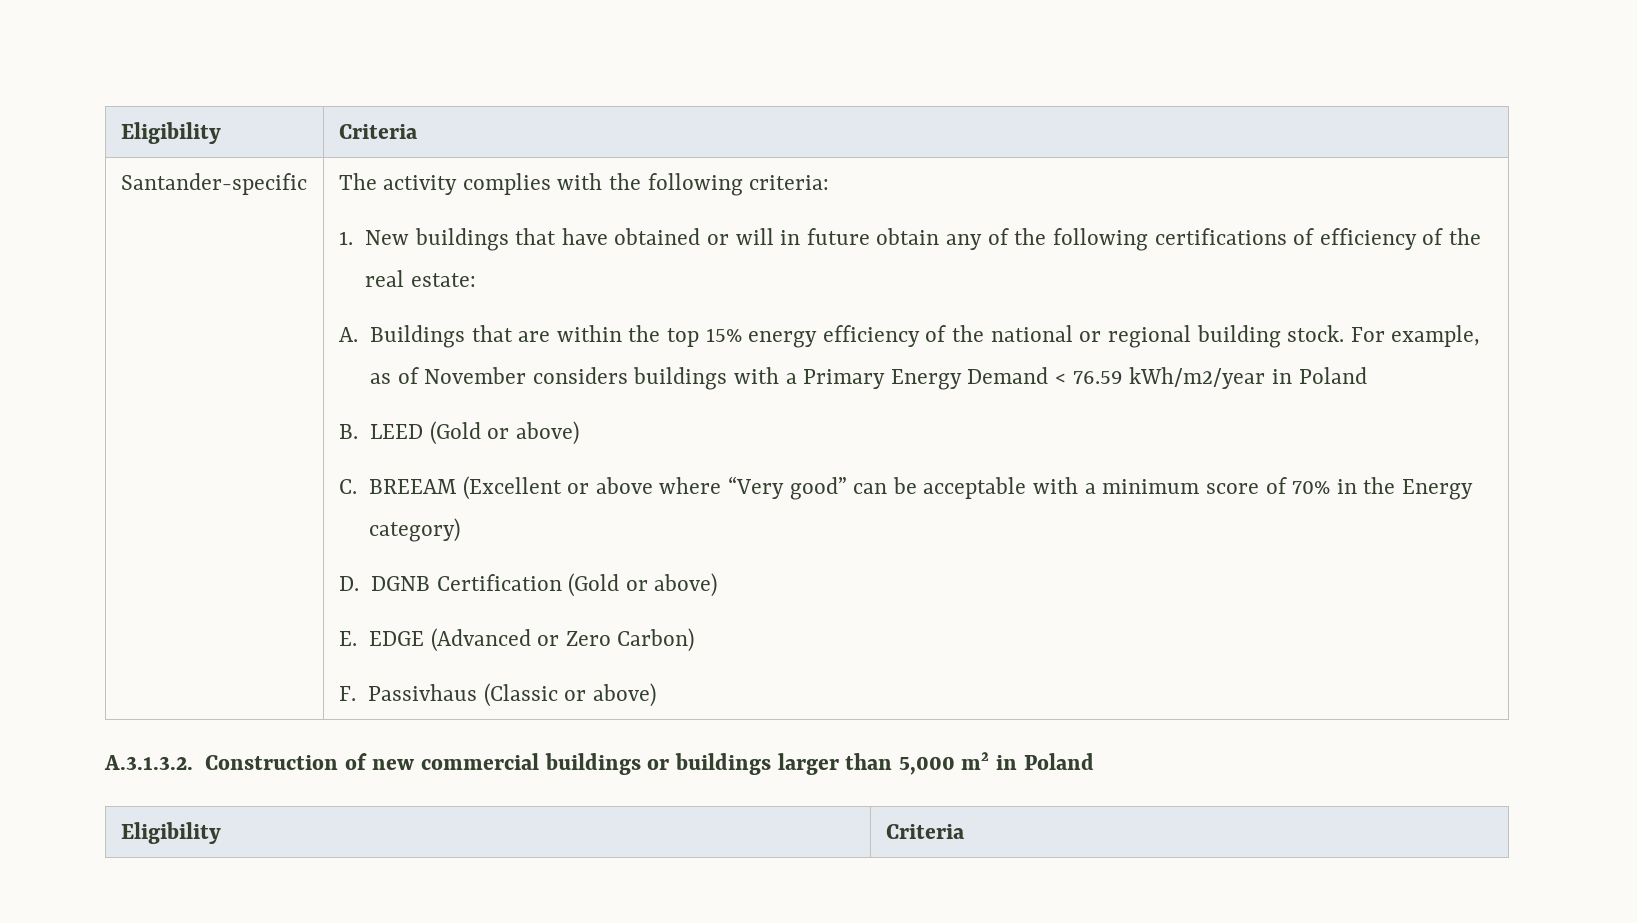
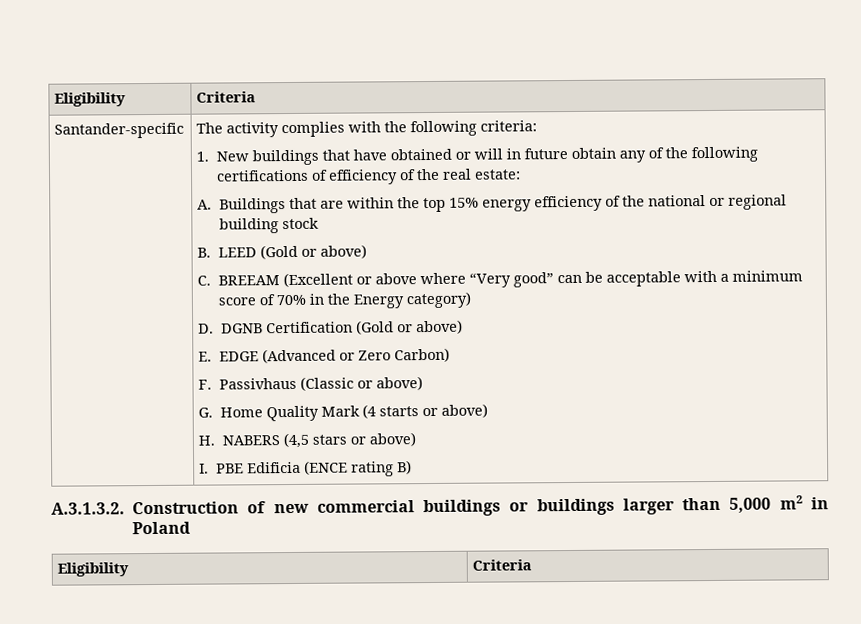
- A. Buildings that are within the top 15% energy efficiency of the national or regional building stock. For example, as of November considers buildings with a Primary Energy Demand < 76.59 kWh/m2/year in Poland
+ A. Buildings that are within the top 15% energy efficiency of the national or regional building stock
+ G. Home Quality Mark (4 starts or above)
+ H. NABERS (4,5 stars or above)
+ I. PBE Edificia (ENCE rating B)

